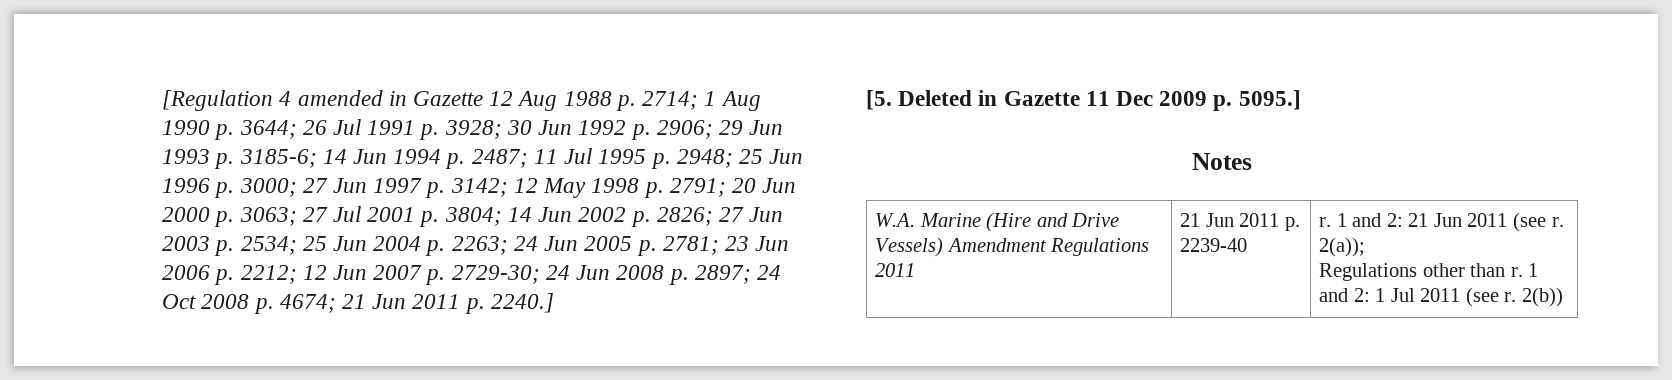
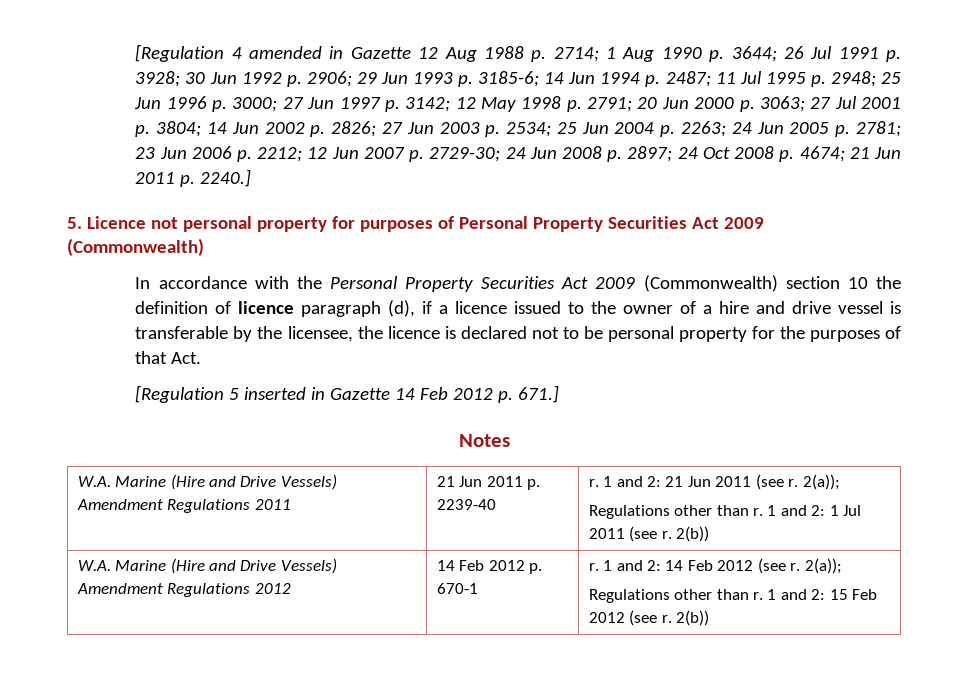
- [5. Deleted in Gazette 11 Dec 2009 p. 5095.]
+ 5. Licence not personal property for purposes of Personal Property Securities Act 2009 (Commonwealth)
+ In accordance with the Personal Property Securities Act 2009 (Commonwealth) section 10 the definition of licence paragraph (d), if a licence issued to the owner of a hire and drive vessel is transferable by the licensee, the licence is declared not to be personal property for the purposes of that Act.
+ [Regulation 5 inserted in Gazette 14 Feb 2012 p. 671.]
+ W.A. Marine (Hire and Drive Vessels) Amendment Regulations 2012 | 14 Feb 2012 p. 670-1 | r. 1 and 2: 14 Feb 2012 (see r. 2(a));
+ Regulations other than r. 1 and 2: 15 Feb 2012 (see r. 2(b))

